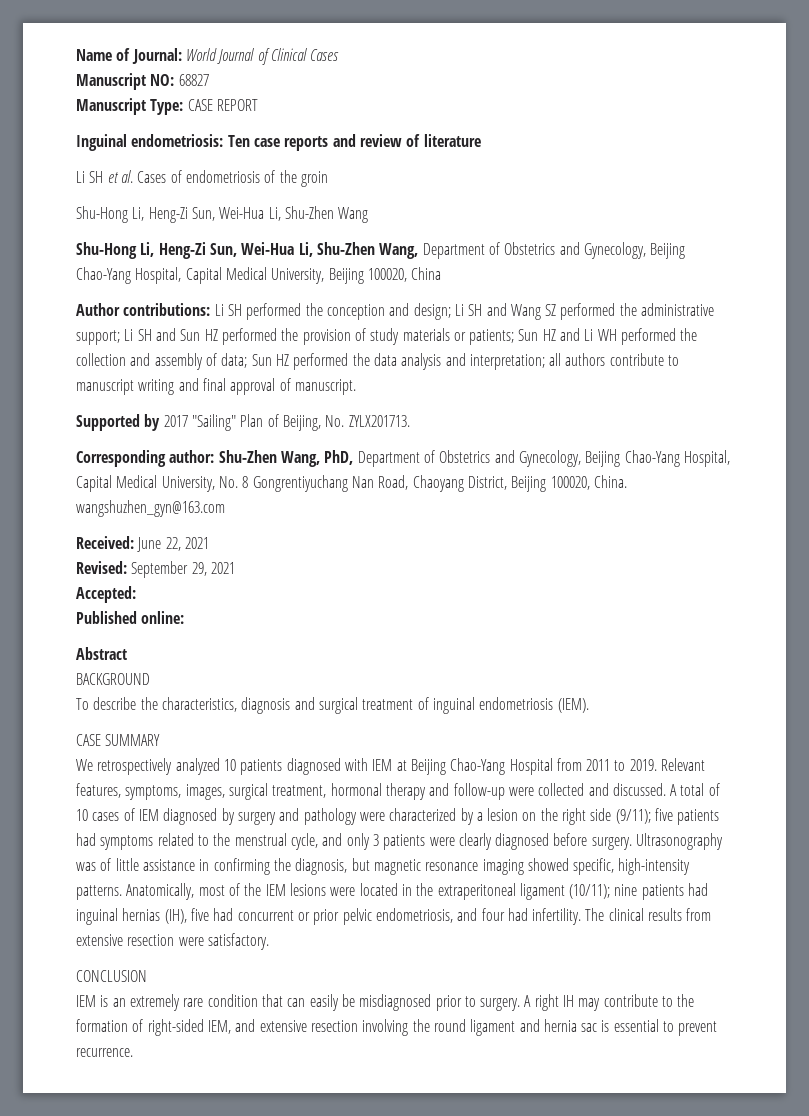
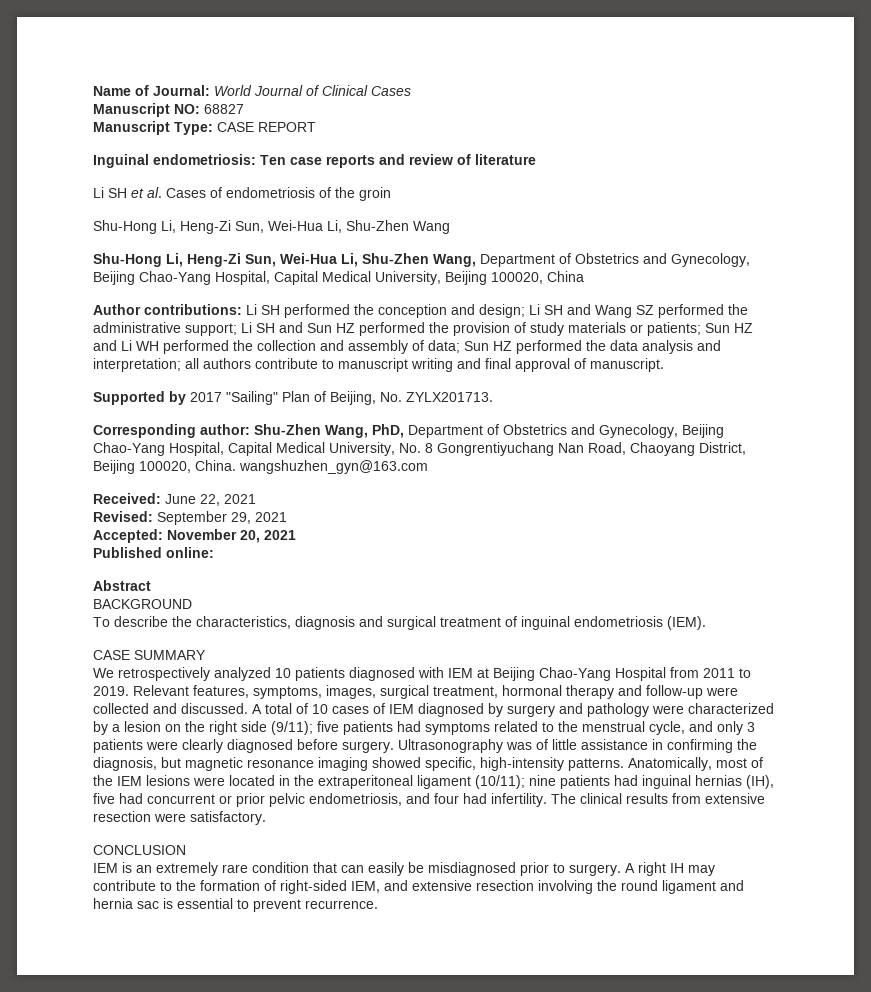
- Accepted:
+ Accepted: November 20, 2021

